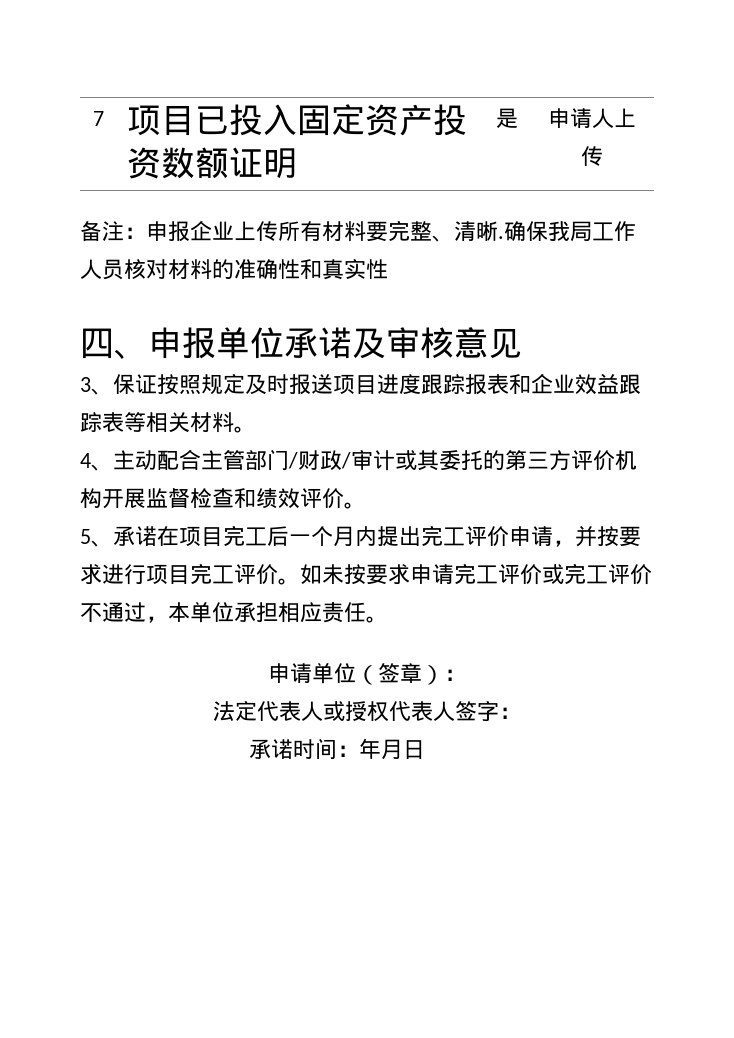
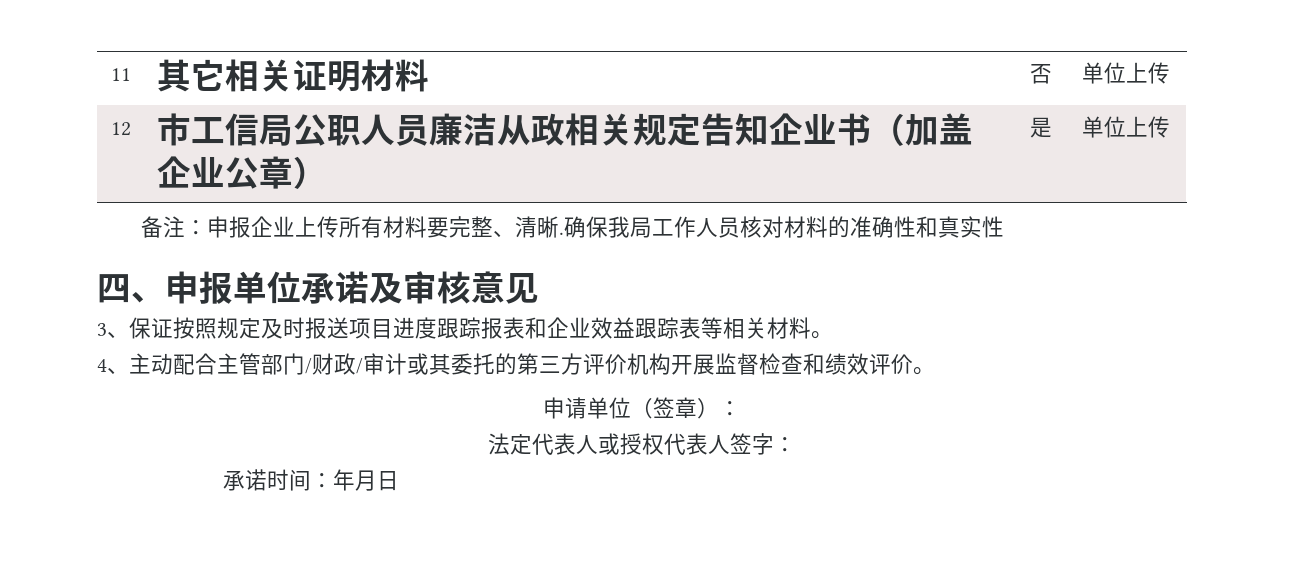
- 7 | 项目已投入固定资产投资数额证明 | 是 | 申请人上传
+ 11 | 其它相关证明材料 | 否 | 单位上传
+ 12 | 市工信局公职人员廉洁从政相关规定告知企业书（加盖企业公章） | 是 | 单位上传
- 5、承诺在项目完工后一个月内提出完工评价申请，并按要求进行项目完工评价。如未按要求申请完工评价或完工评价不通过，本单位承担相应责任。

